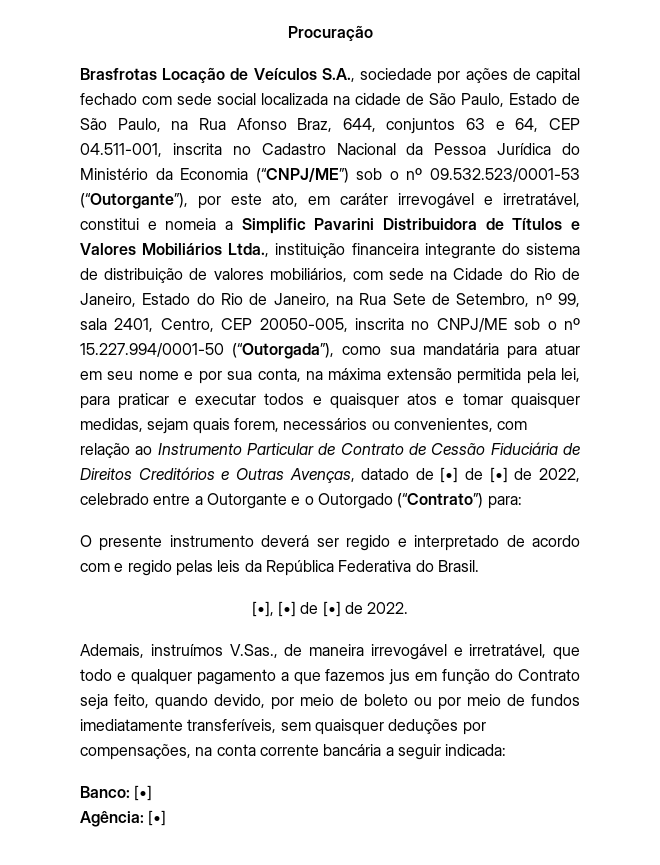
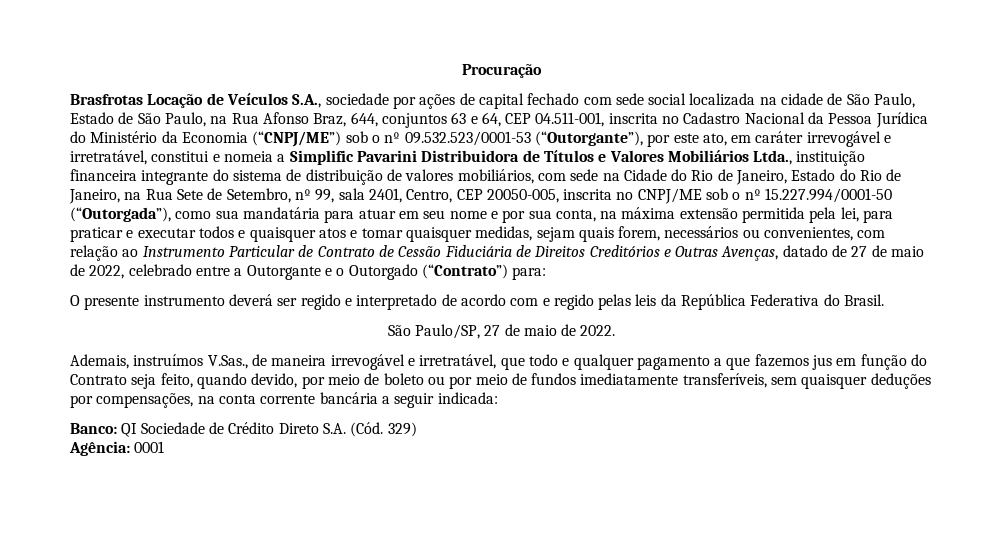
- Brasfrotas Locação de Veículos S.A., sociedade por ações de capital fechado com sede social localizada na cidade de São Paulo, Estado de São Paulo, na Rua Afonso Braz, 644, conjuntos 63 e 64, CEP 04.511-001, inscrita no Cadastro Nacional da Pessoa Jurídica do Ministério da Economia (“CNPJ/ME”) sob o nº 09.532.523/0001-53 (“Outorgante”), por este ato, em caráter irrevogável e irretratável, constitui e nomeia a Simplific Pavarini Distribuidora de Títulos e Valores Mobiliários Ltda., instituição financeira integrante do sistema de distribuição de valores mobiliários, com sede na Cidade do Rio de Janeiro, Estado do Rio de Janeiro, na Rua Sete de Setembro, nº 99, sala 2401, Centro, CEP 20050-005, inscrita no CNPJ/ME sob o nº 15.227.994/0001-50 (“Outorgada”), como sua mandatária para atuar em seu nome e por sua conta, na máxima extensão permitida pela lei, para praticar e executar todos e quaisquer atos e tomar quaisquer medidas, sejam quais forem, necessários ou convenientes, com relação ao Instrumento Particular de Contrato de Cessão Fiduciária de Direitos Creditórios e Outras Avenças, datado de [•] de [•] de 2022, celebrado entre a Outorgante e o Outorgado (“Contrato”) para:
+ Brasfrotas Locação de Veículos S.A., sociedade por ações de capital fechado com sede social localizada na cidade de São Paulo, Estado de São Paulo, na Rua Afonso Braz, 644, conjuntos 63 e 64, CEP 04.511-001, inscrita no Cadastro Nacional da Pessoa Jurídica do Ministério da Economia (“CNPJ/ME”) sob o nº 09.532.523/0001-53 (“Outorgante”), por este ato, em caráter irrevogável e irretratável, constitui e nomeia a Simplific Pavarini Distribuidora de Títulos e Valores Mobiliários Ltda., instituição financeira integrante do sistema de distribuição de valores mobiliários, com sede na Cidade do Rio de Janeiro, Estado do Rio de Janeiro, na Rua Sete de Setembro, nº 99, sala 2401, Centro, CEP 20050-005, inscrita no CNPJ/ME sob o nº 15.227.994/0001-50 (“Outorgada”), como sua mandatária para atuar em seu nome e por sua conta, na máxima extensão permitida pela lei, para praticar e executar todos e quaisquer atos e tomar quaisquer medidas, sejam quais forem, necessários ou convenientes, com relação ao Instrumento Particular de Contrato de Cessão Fiduciária de Direitos Creditórios e Outras Avenças, datado de 27 de maio de 2022, celebrado entre a Outorgante e o Outorgado (“Contrato”) para:
- [•], [•] de [•] de 2022.
+ São Paulo/SP, 27 de maio de 2022.
- Banco: [•]
+ Banco: QI Sociedade de Crédito Direto S.A. (Cód. 329)
- Agência: [•]
+ Agência: 0001

